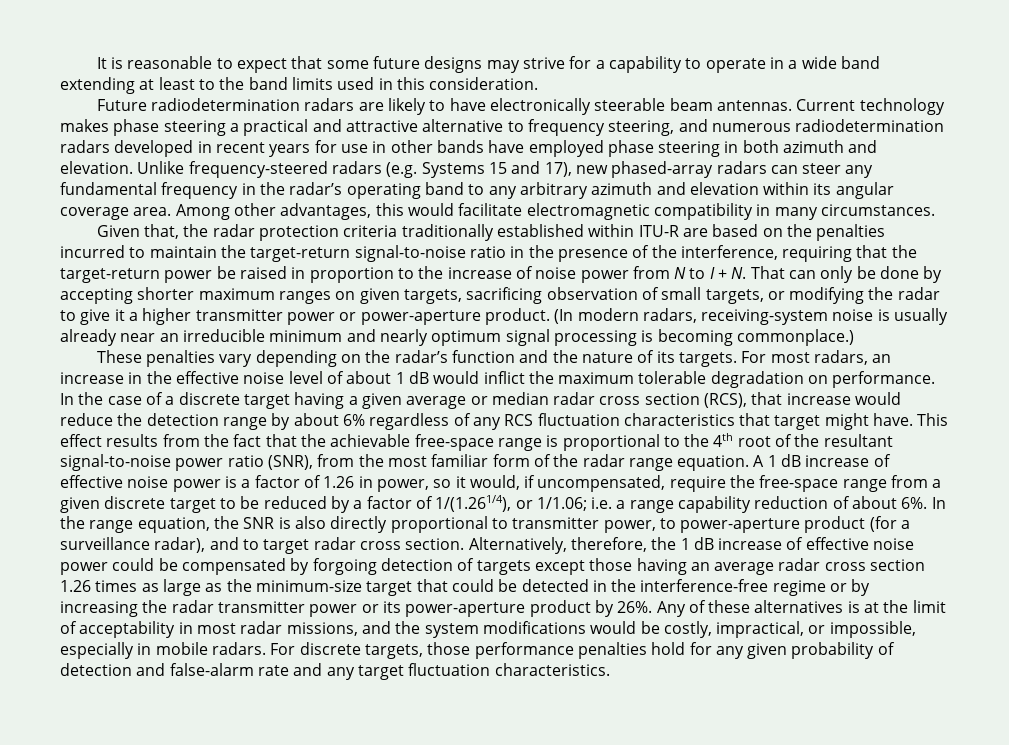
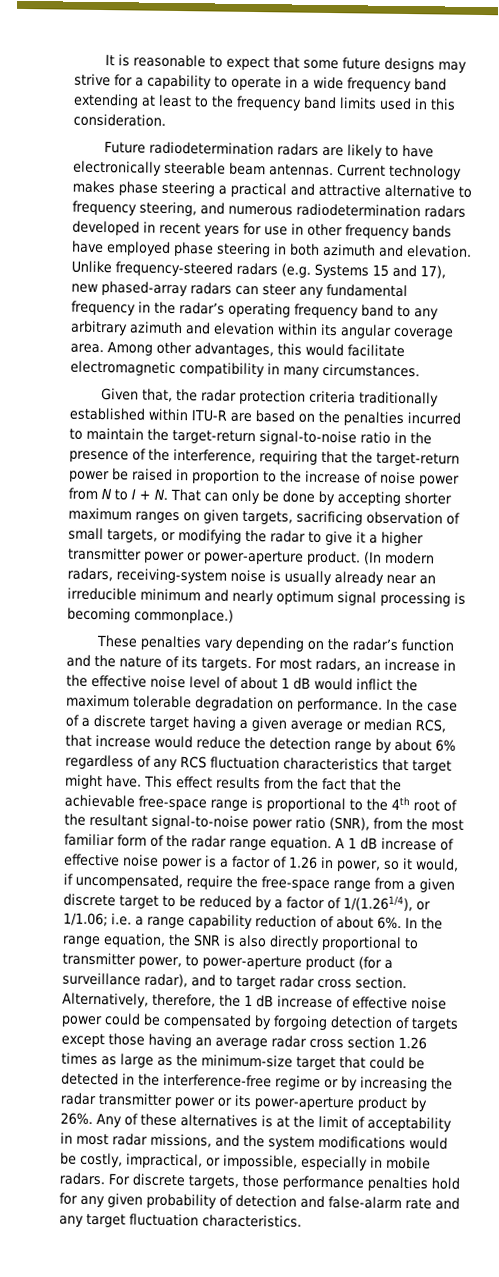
- It is reasonable to expect that some future designs may strive for a capability to operate in a wide band extending at least to the band limits used in this consideration.
+ It is reasonable to expect that some future designs may strive for a capability to operate in a wide frequency band extending at least to the frequency band limits used in this consideration.
- Current technology makes phase steering a practical and attractive alternative to frequency steering, and numerous radiodetermination radars developed in recent years for use in other bands have employed phase steering in both azimuth and elevation.
+ Current technology makes phase steering a practical and attractive alternative to frequency steering, and numerous radiodetermination radars developed in recent years for use in other frequency bands have employed phase steering in both azimuth and elevation.
- Unlike frequency-steered radars (e.g. Systems 15 and 17), new phased-array radars can steer any fundamental frequency in the radar’s operating band to any arbitrary azimuth and elevation within its angular coverage area.
+ Unlike frequency-steered radars (e.g. Systems 15 and 17), new phased-array radars can steer any fundamental frequency in the radar’s operating frequency band to any arbitrary azimuth and elevation within its angular coverage area.
- In the case of a discrete target having a given average or median radar cross section (RCS), that increase would reduce the detection range by about 6% regardless of any RCS fluctuation characteristics that target might have.
+ In the case of a discrete target having a given average or median RCS, that increase would reduce the detection range by about 6% regardless of any RCS fluctuation characteristics that target might have.

